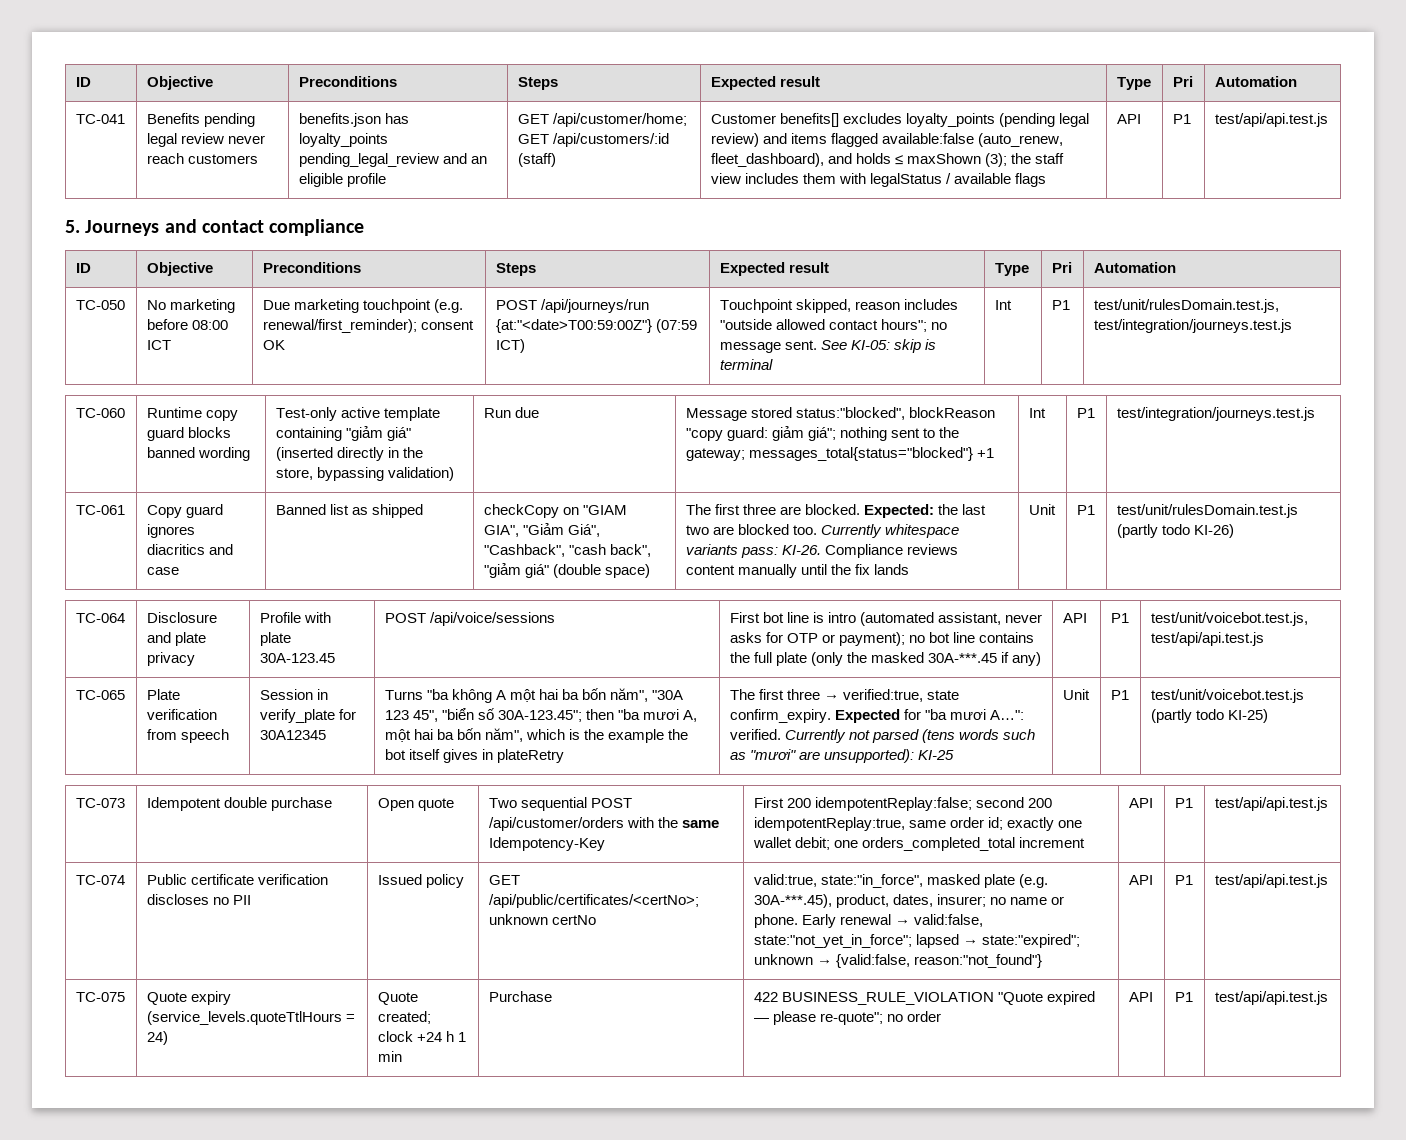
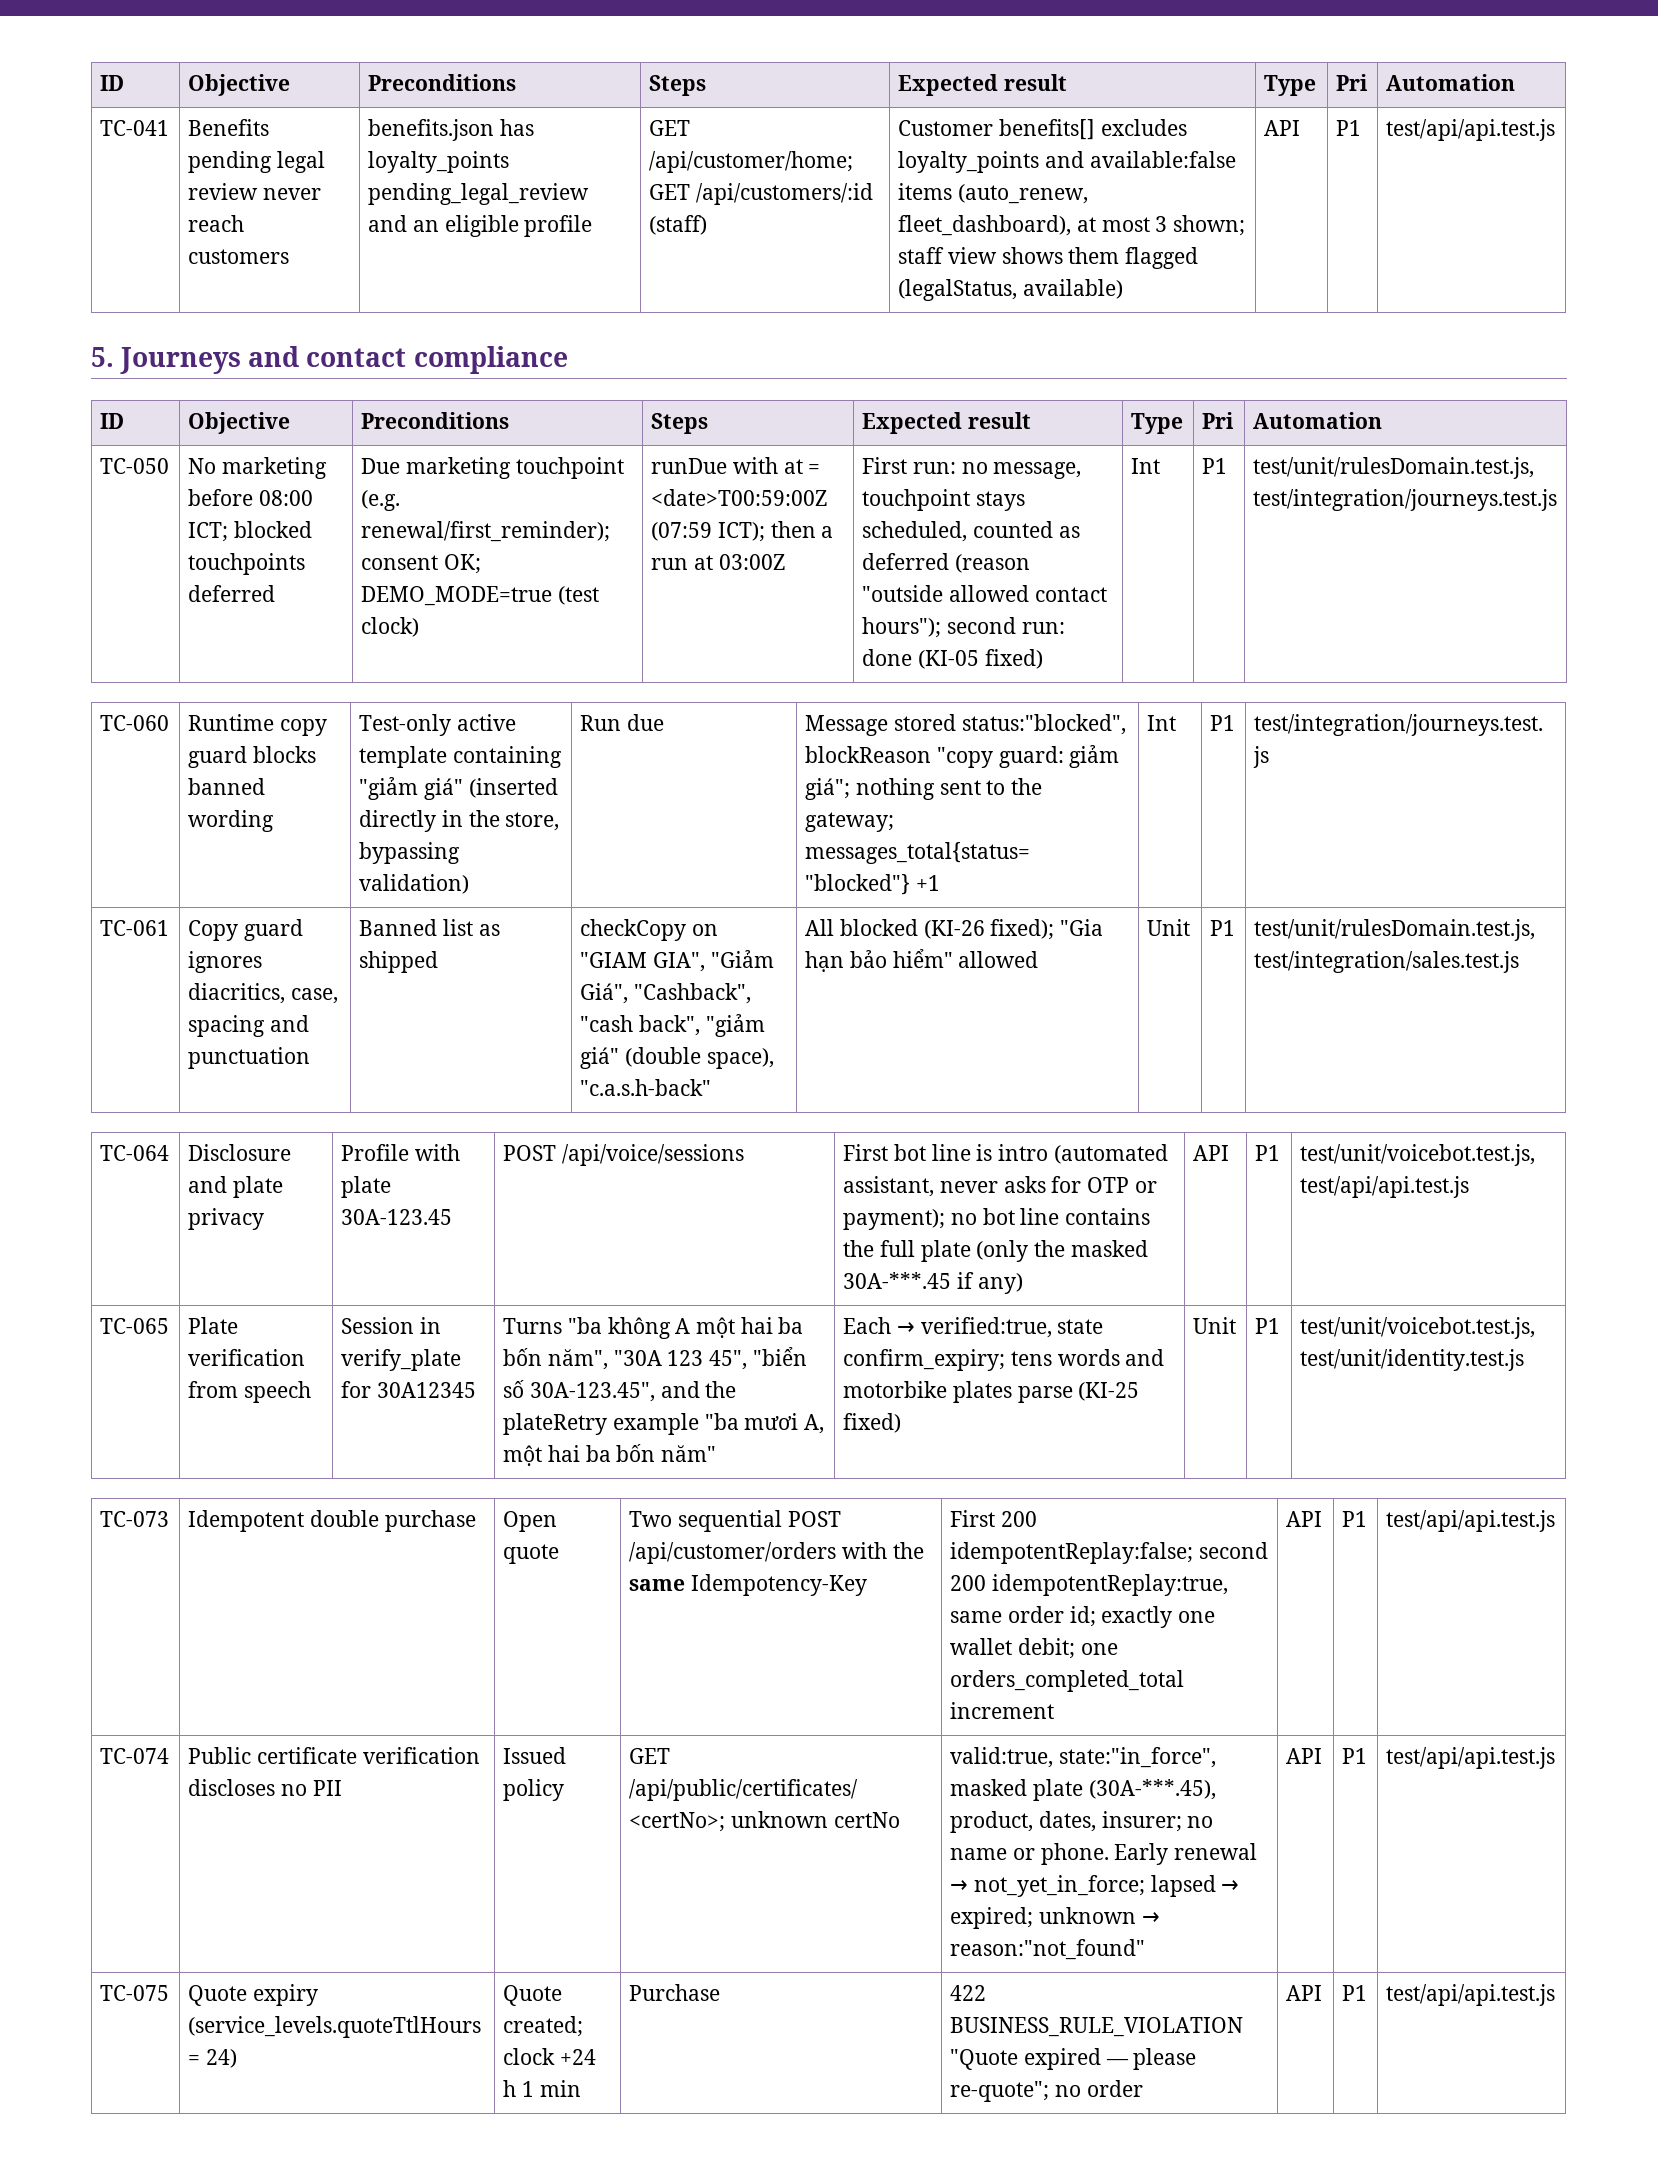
- Customer benefits[] excludes loyalty_points (pending legal review) and items flagged available:false (auto_renew, fleet_dashboard), and holds ≤ maxShown (3); the staff view includes them with legalStatus / available flags
+ Customer benefits[] excludes loyalty_points and available:false items (auto_renew, fleet_dashboard), at most 3 shown; staff view shows them flagged (legalStatus, available)
- No marketing before 08:00 ICT
+ No marketing before 08:00 ICT; blocked touchpoints deferred
- Due marketing touchpoint (e.g. renewal/first_reminder); consent OK | POST /api/journeys/run {at:"<date>T00:59:00Z"} (07:59 ICT) | Touchpoint skipped, reason includes "outside allowed contact hours"; no message sent. See KI-05: skip is terminal
+ Due marketing touchpoint (e.g. renewal/first_reminder); consent OK; DEMO_MODE=true (test clock) | runDue with at = <date>T00:59:00Z (07:59 ICT); then a run at 03:00Z | First run: no message, touchpoint stays scheduled, counted as deferred (reason "outside allowed contact hours"); second run: done (KI-05 fixed)
- Copy guard ignores diacritics and case
+ Copy guard ignores diacritics, case, spacing and punctuation
- checkCopy on "GIAM GIA", "Giảm Giá", "Cashback", "cash back", "giảm giá" (double space) | The first three are blocked. Expected: the last two are blocked too. Currently whitespace variants pass: KI-26. Compliance reviews content manually until the fix lands | Unit | P1 | test/unit/rulesDomain.test.js (partly todo KI-26)
+ checkCopy on "GIAM GIA", "Giảm Giá", "Cashback", "cash back", "giảm giá" (double space), "c.a.s.h-back" | All blocked (KI-26 fixed); "Gia hạn bảo hiểm" allowed | Unit | P1 | test/unit/rulesDomain.test.js, test/integration/sales.test.js
- Turns "ba không A một hai ba bốn năm", "30A 123 45", "biển số 30A-123.45"; then "ba mươi A, một hai ba bốn năm", which is the example the bot itself gives in plateRetry | The first three → verified:true, state confirm_expiry. Expected for "ba mươi A…": verified. Currently not parsed (tens words such as "mươi" are unsupported): KI-25 | Unit | P1 | test/unit/voicebot.test.js (partly todo KI-25)
+ Turns "ba không A một hai ba bốn năm", "30A 123 45", "biển số 30A-123.45", and the plateRetry example "ba mươi A, một hai ba bốn năm" | Each → verified:true, state confirm_expiry; tens words and motorbike plates parse (KI-25 fixed) | Unit | P1 | test/unit/voicebot.test.js, test/unit/identity.test.js
- valid:true, state:"in_force", masked plate (e.g. 30A-***.45), product, dates, insurer; no name or phone.
+ valid:true, state:"in_force", masked plate (30A-***.45), product, dates, insurer; no name or phone.
- Early renewal → valid:false, state:"not_yet_in_force"; lapsed → state:"expired"; unknown → {valid:false, reason:"not_found"}
+ Early renewal → not_yet_in_force; lapsed → expired; unknown → reason:"not_found"

